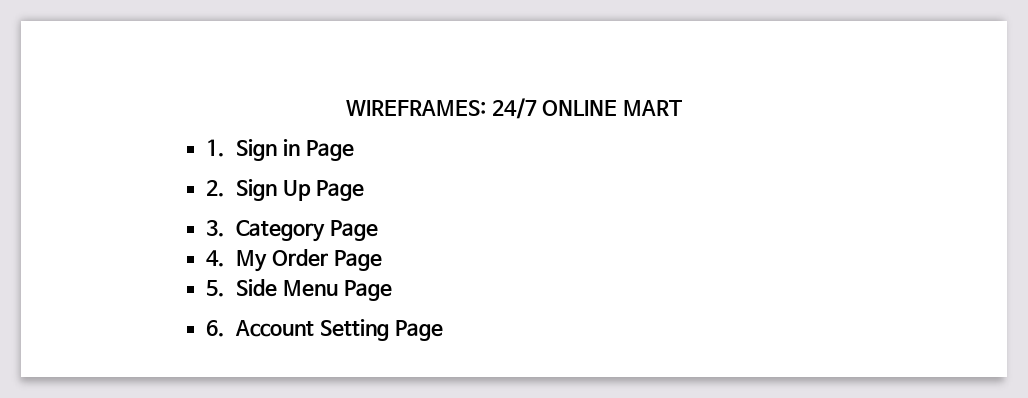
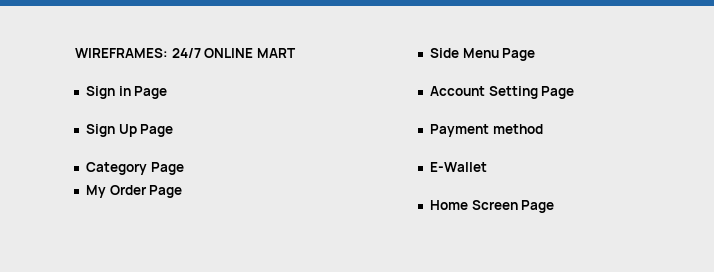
- 1. Sign in Page
+ Sign in Page
- 2. Sign Up Page
+ Sign Up Page
- 3. Category Page
+ Category Page
- 4. My Order Page
+ My Order Page
- 5. Side Menu Page
+ Side Menu Page
- 6. Account Setting Page
+ Account Setting Page
+ Payment method
+ E-Wallet
+ Home Screen Page

